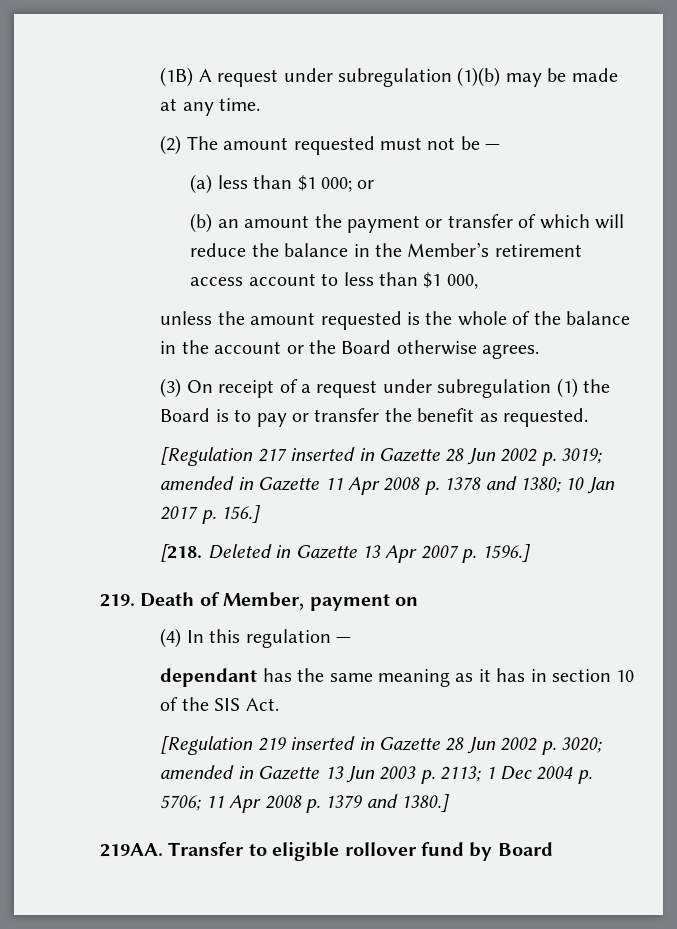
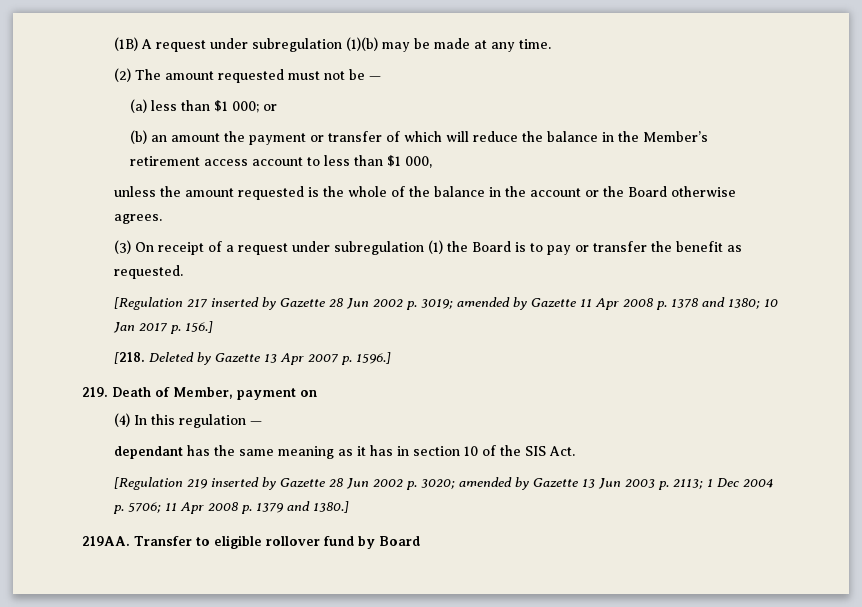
- [Regulation 217 inserted in Gazette 28 Jun 2002 p. 3019; amended in Gazette 11 Apr 2008 p. 1378 and 1380; 10 Jan 2017 p. 156.]
+ [Regulation 217 inserted by Gazette 28 Jun 2002 p. 3019; amended by Gazette 11 Apr 2008 p. 1378 and 1380; 10 Jan 2017 p. 156.]
- [218. Deleted in Gazette 13 Apr 2007 p. 1596.]
+ [218. Deleted by Gazette 13 Apr 2007 p. 1596.]
- [Regulation 219 inserted in Gazette 28 Jun 2002 p. 3020; amended in Gazette 13 Jun 2003 p. 2113; 1 Dec 2004 p. 5706; 11 Apr 2008 p. 1379 and 1380.]
+ [Regulation 219 inserted by Gazette 28 Jun 2002 p. 3020; amended by Gazette 13 Jun 2003 p. 2113; 1 Dec 2004 p. 5706; 11 Apr 2008 p. 1379 and 1380.]

